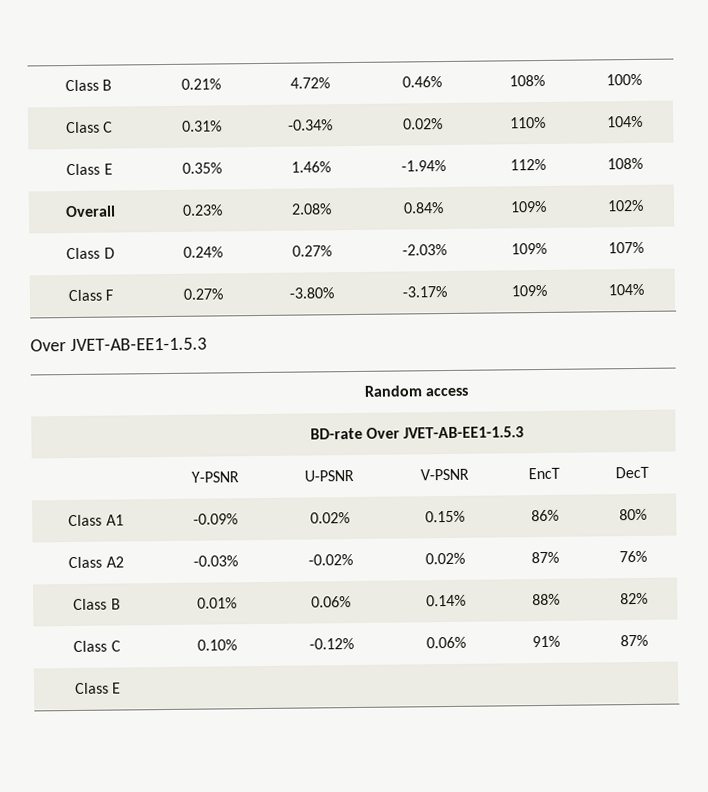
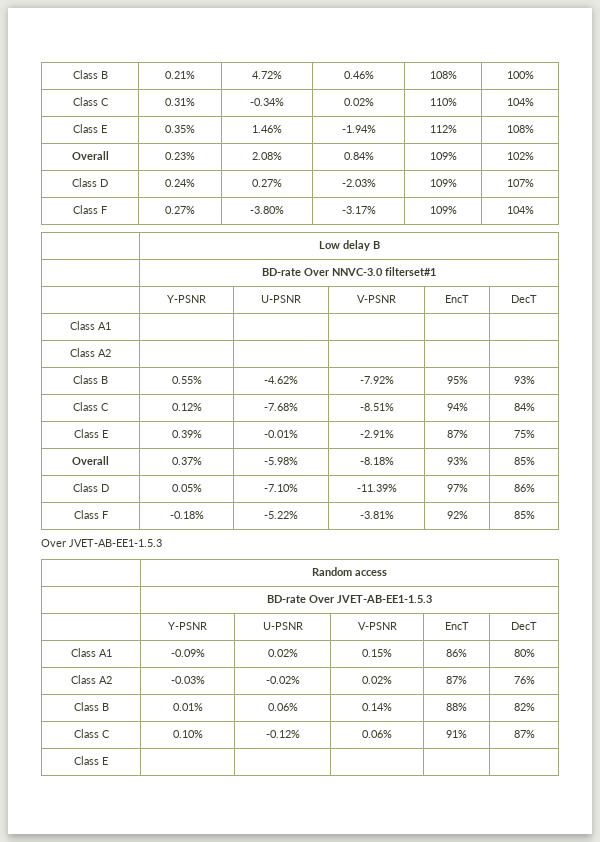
+ | Low delay B
+ | BD-rate Over NNVC-3.0 filterset#1
+ | Y-PSNR | U-PSNR | V-PSNR | EncT | DecT
+ Class A1 | | | | |
+ Class A2 | | | | |
+ Class B | 0.55% | -4.62% | -7.92% | 95% | 93%
+ Class C | 0.12% | -7.68% | -8.51% | 94% | 84%
+ Class E | 0.39% | -0.01% | -2.91% | 87% | 75%
+ Overall | 0.37% | -5.98% | -8.18% | 93% | 85%
+ Class D | 0.05% | -7.10% | -11.39% | 97% | 86%
+ Class F | -0.18% | -5.22% | -3.81% | 92% | 85%

